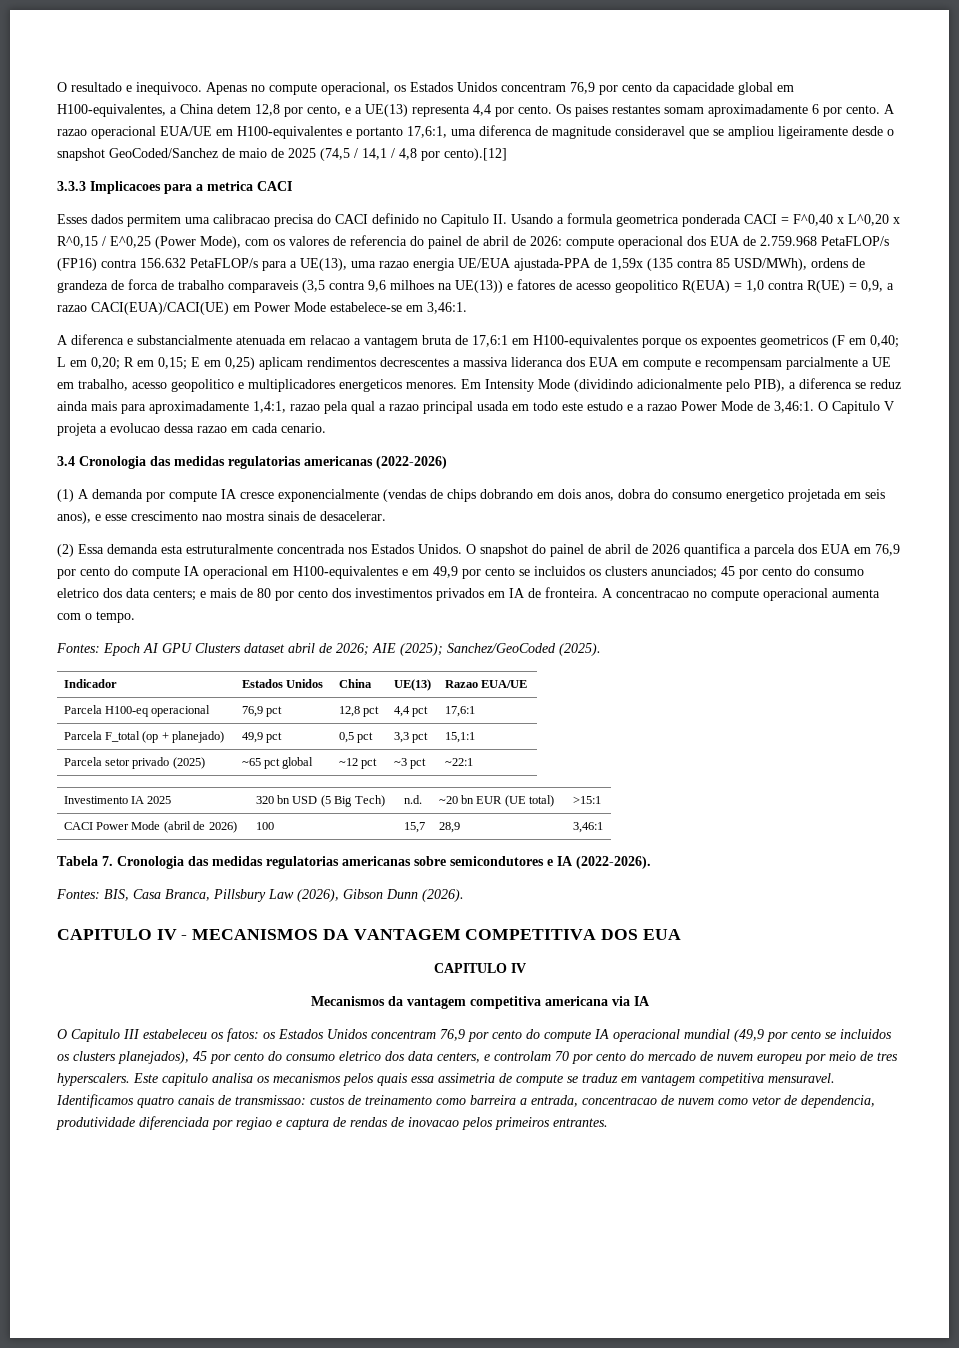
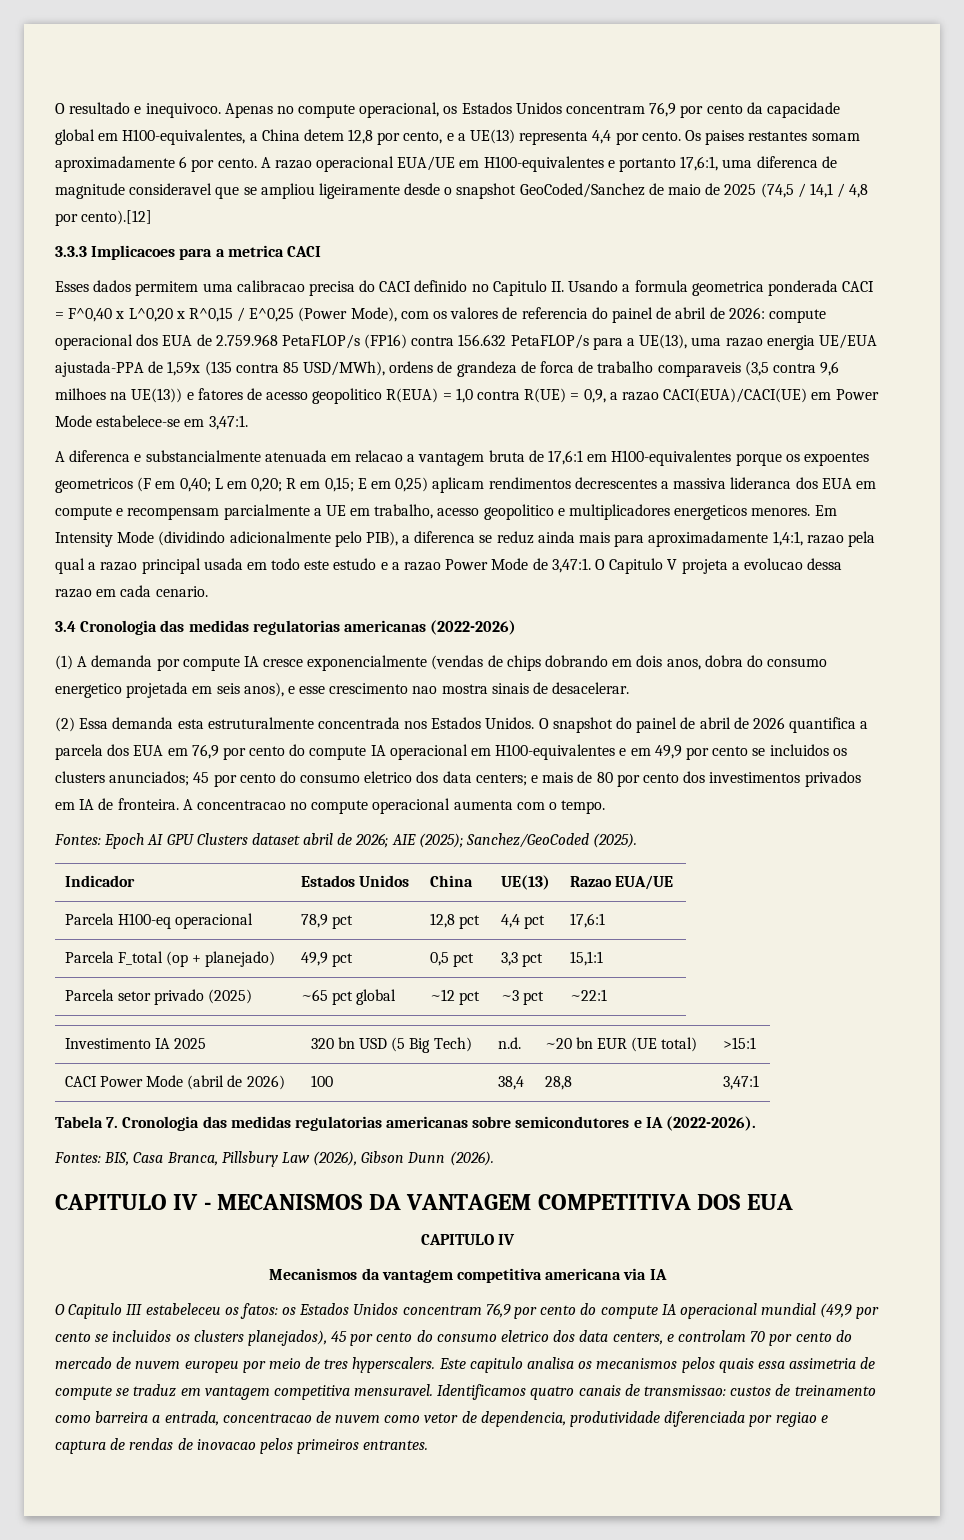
- compute operacional dos EUA de 2.759.968 PetaFLOP/s (FP16) contra 156.632 PetaFLOP/s para a UE(13), uma razao energia UE/EUA ajustada-PPA de 1,59x (135 contra 85 USD/MWh), ordens de grandeza de forca de trabalho comparaveis (3,5 contra 9,6 milhoes na UE(13)) e fatores de acesso geopolitico R(EUA) = 1,0 contra R(UE) = 0,9, a razao CACI(EUA)/CACI(UE) em Power Mode estabelece-se em 3,46:1.
+ compute operacional dos EUA de 2.759.968 PetaFLOP/s (FP16) contra 156.632 PetaFLOP/s para a UE(13), uma razao energia UE/EUA ajustada-PPA de 1,59x (135 contra 85 USD/MWh), ordens de grandeza de forca de trabalho comparaveis (3,5 contra 9,6 milhoes na UE(13)) e fatores de acesso geopolitico R(EUA) = 1,0 contra R(UE) = 0,9, a razao CACI(EUA)/CACI(UE) em Power Mode estabelece-se em 3,47:1.
- Em Intensity Mode (dividindo adicionalmente pelo PIB), a diferenca se reduz ainda mais para aproximadamente 1,4:1, razao pela qual a razao principal usada em todo este estudo e a razao Power Mode de 3,46:1.
+ Em Intensity Mode (dividindo adicionalmente pelo PIB), a diferenca se reduz ainda mais para aproximadamente 1,4:1, razao pela qual a razao principal usada em todo este estudo e a razao Power Mode de 3,47:1.
- Parcela H100-eq operacional | 76,9 pct | 12,8 pct | 4,4 pct | 17,6:1
+ Parcela H100-eq operacional | 78,9 pct | 12,8 pct | 4,4 pct | 17,6:1
- CACI Power Mode (abril de 2026) | 100 | 15,7 | 28,9 | 3,46:1
+ CACI Power Mode (abril de 2026) | 100 | 38,4 | 28,8 | 3,47:1

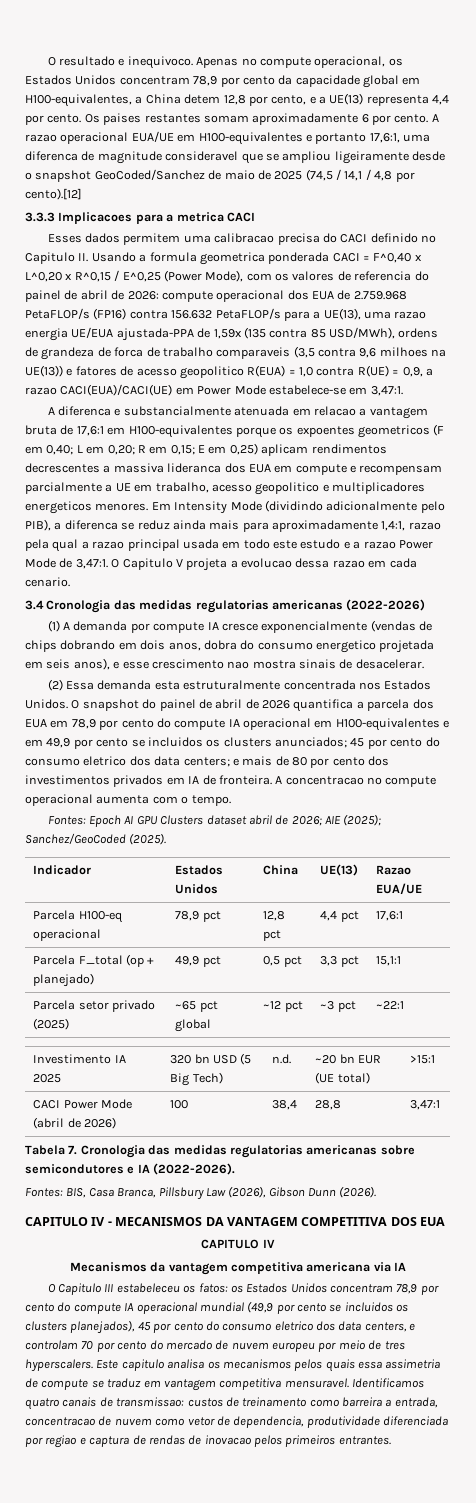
- Apenas no compute operacional, os Estados Unidos concentram 76,9 por cento da capacidade global em H100-equivalentes, a China detem 12,8 por cento, e a UE(13) representa 4,4 por cento.
+ Apenas no compute operacional, os Estados Unidos concentram 78,9 por cento da capacidade global em H100-equivalentes, a China detem 12,8 por cento, e a UE(13) representa 4,4 por cento.
- O snapshot do painel de abril de 2026 quantifica a parcela dos EUA em 76,9 por cento do compute IA operacional em H100-equivalentes e em 49,9 por cento se incluidos os clusters anunciados; 45 por cento do consumo eletrico dos data centers; e mais de 80 por cento dos investimentos privados em IA de fronteira.
+ O snapshot do painel de abril de 2026 quantifica a parcela dos EUA em 78,9 por cento do compute IA operacional em H100-equivalentes e em 49,9 por cento se incluidos os clusters anunciados; 45 por cento do consumo eletrico dos data centers; e mais de 80 por cento dos investimentos privados em IA de fronteira.
- O Capitulo III estabeleceu os fatos: os Estados Unidos concentram 76,9 por cento do compute IA operacional mundial (49,9 por cento se incluidos os clusters planejados), 45 por cento do consumo eletrico dos data centers, e controlam 70 por cento do mercado de nuvem europeu por meio de tres hyperscalers.
+ O Capitulo III estabeleceu os fatos: os Estados Unidos concentram 78,9 por cento do compute IA operacional mundial (49,9 por cento se incluidos os clusters planejados), 45 por cento do consumo eletrico dos data centers, e controlam 70 por cento do mercado de nuvem europeu por meio de tres hyperscalers.

